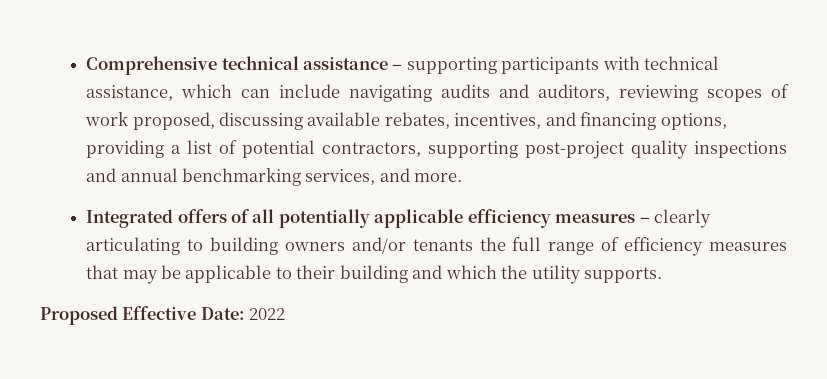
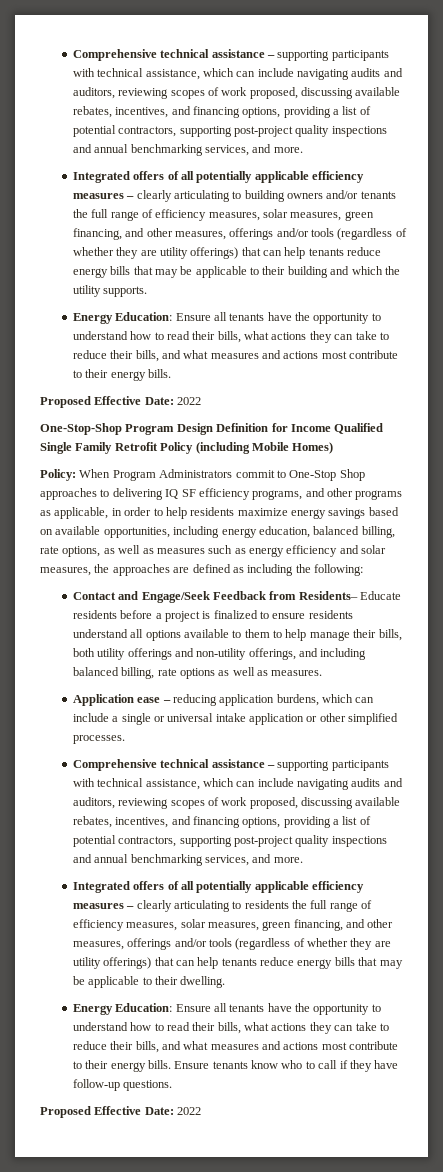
- Integrated offers of all potentially applicable efficiency measures – clearly articulating to building owners and/or tenants the full range of efficiency measures that may be applicable to their building and which the utility supports.
+ Integrated offers of all potentially applicable efficiency measures – clearly articulating to building owners and/or tenants the full range of efficiency measures, solar measures, green financing, and other measures, offerings and/or tools (regardless of whether they are utility offerings) that can help tenants reduce energy bills that may be applicable to their building and which the utility supports.
+ Energy Education: Ensure all tenants have the opportunity to understand how to read their bills, what actions they can take to reduce their bills, and what measures and actions most contribute to their energy bills.
+ Proposed Effective Date: 2022
+ One-Stop-Shop Program Design Definition for Income Qualified Single Family Retrofit Policy (including Mobile Homes)
+ Policy: When Program Administrators commit to One-Stop Shop approaches to delivering IQ SF efficiency programs, and other programs as applicable, in order to help residents maximize energy savings based on available opportunities, including energy education, balanced billing, rate options, as well as measures such as energy efficiency and solar measures, the approaches are defined as including the following:
+ Contact and Engage/Seek Feedback from Residents– Educate residents before a project is finalized to ensure residents understand all options available to them to help manage their bills, both utility offerings and non-utility offerings, and including balanced billing, rate options as well as measures.
+ Application ease – reducing application burdens, which can include a single or universal intake application or other simplified processes.
+ Comprehensive technical assistance – supporting participants with technical assistance, which can include navigating audits and auditors, reviewing scopes of work proposed, discussing available rebates, incentives, and financing options, providing a list of potential contractors, supporting post-project quality inspections and annual benchmarking services, and more.
+ Integrated offers of all potentially applicable efficiency measures – clearly articulating to residents the full range of efficiency measures, solar measures, green financing, and other measures, offerings and/or tools (regardless of whether they are utility offerings) that can help tenants reduce energy bills that may be applicable to their dwelling.
+ Energy Education: Ensure all tenants have the opportunity to understand how to read their bills, what actions they can take to reduce their bills, and what measures and actions most contribute to their energy bills. Ensure tenants know who to call if they have follow-up questions.

